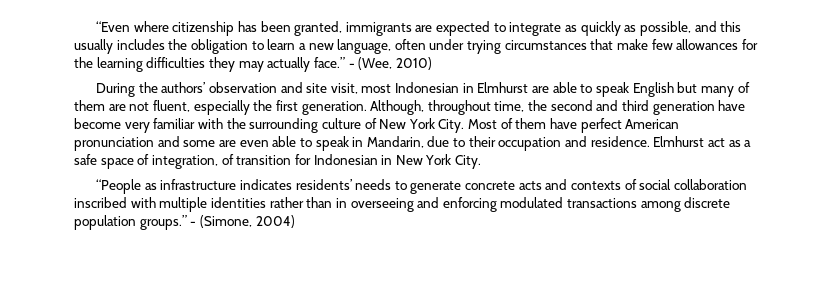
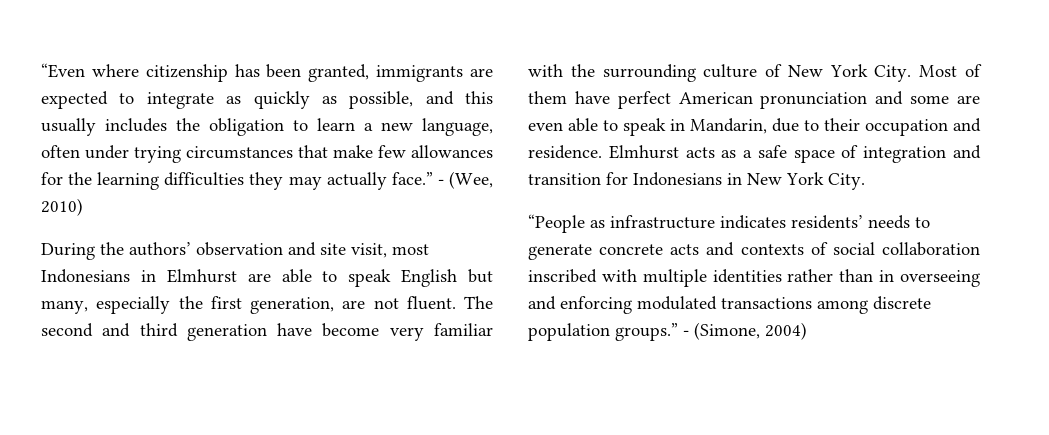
- During the authors’ observation and site visit, most Indonesian in Elmhurst are able to speak English but many of them are not fluent, especially the first generation. Although, throughout time, the second and third generation have become very familiar with the surrounding culture of New York City.
+ During the authors’ observation and site visit, most Indonesians in Elmhurst are able to speak English but many, especially the first generation, are not fluent. The second and third generation have become very familiar with the surrounding culture of New York City.
- Elmhurst act as a safe space of integration, of transition for Indonesian in New York City.
+ Elmhurst acts as a safe space of integration and transition for Indonesians in New York City.

